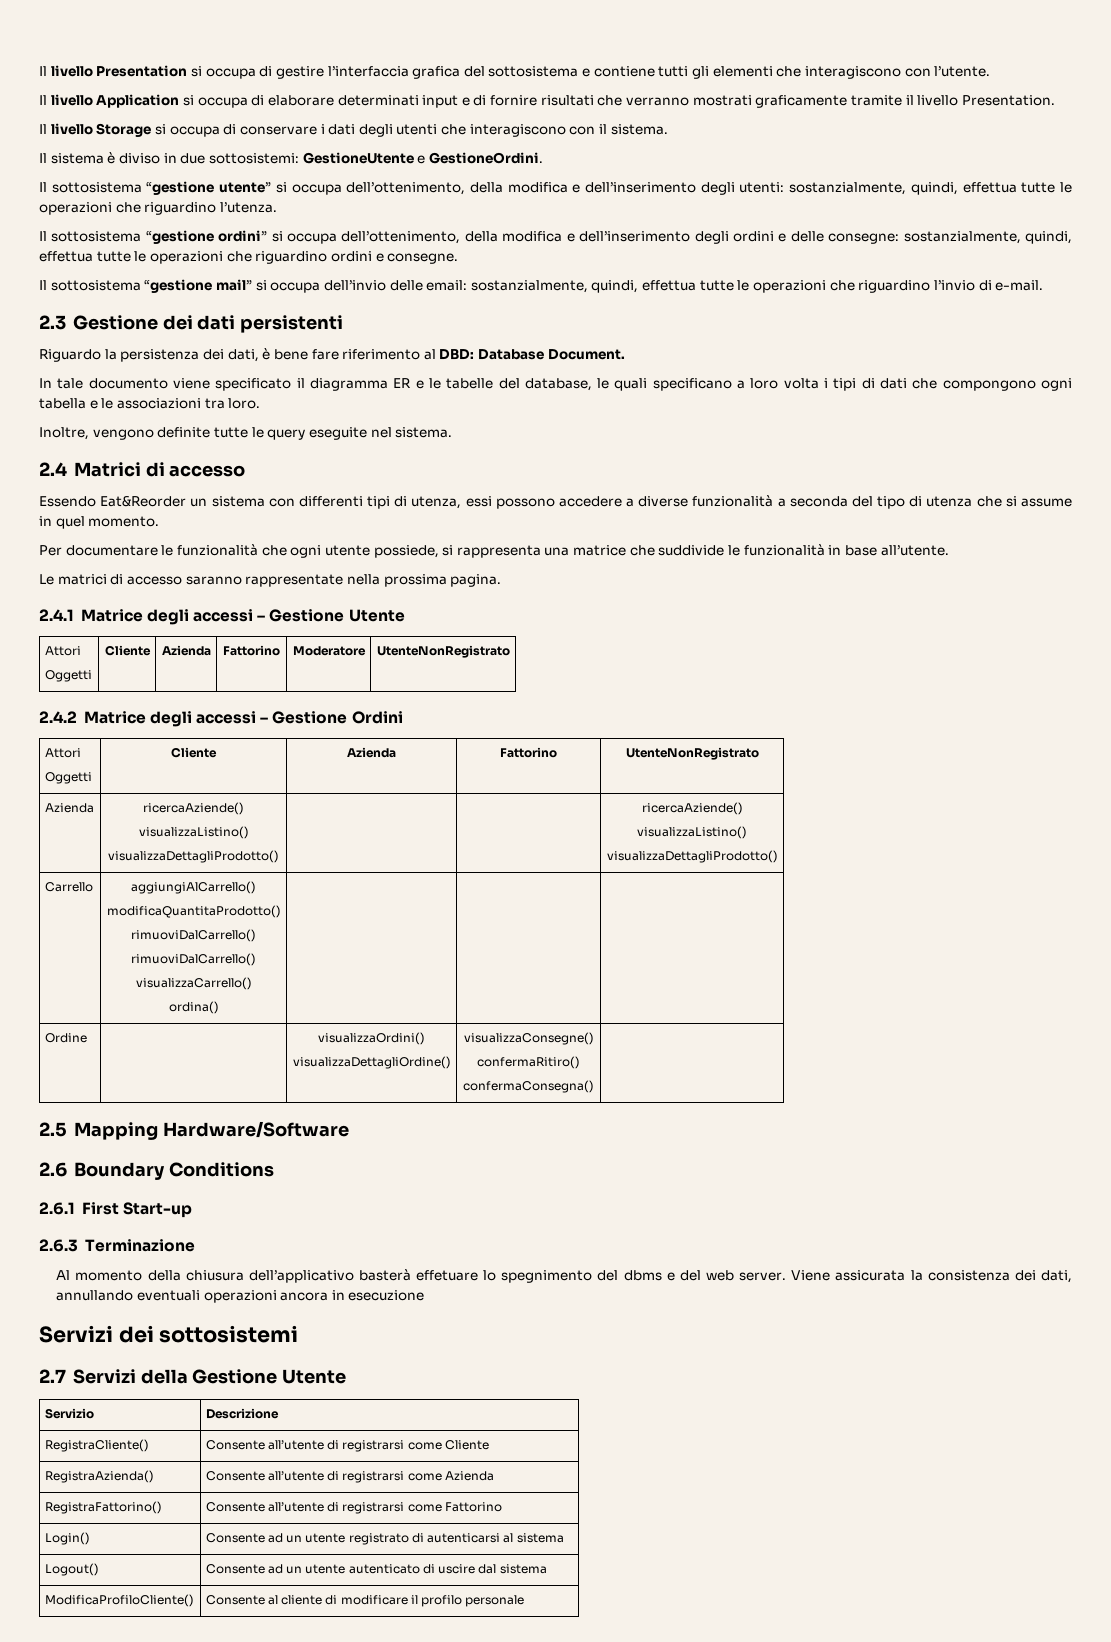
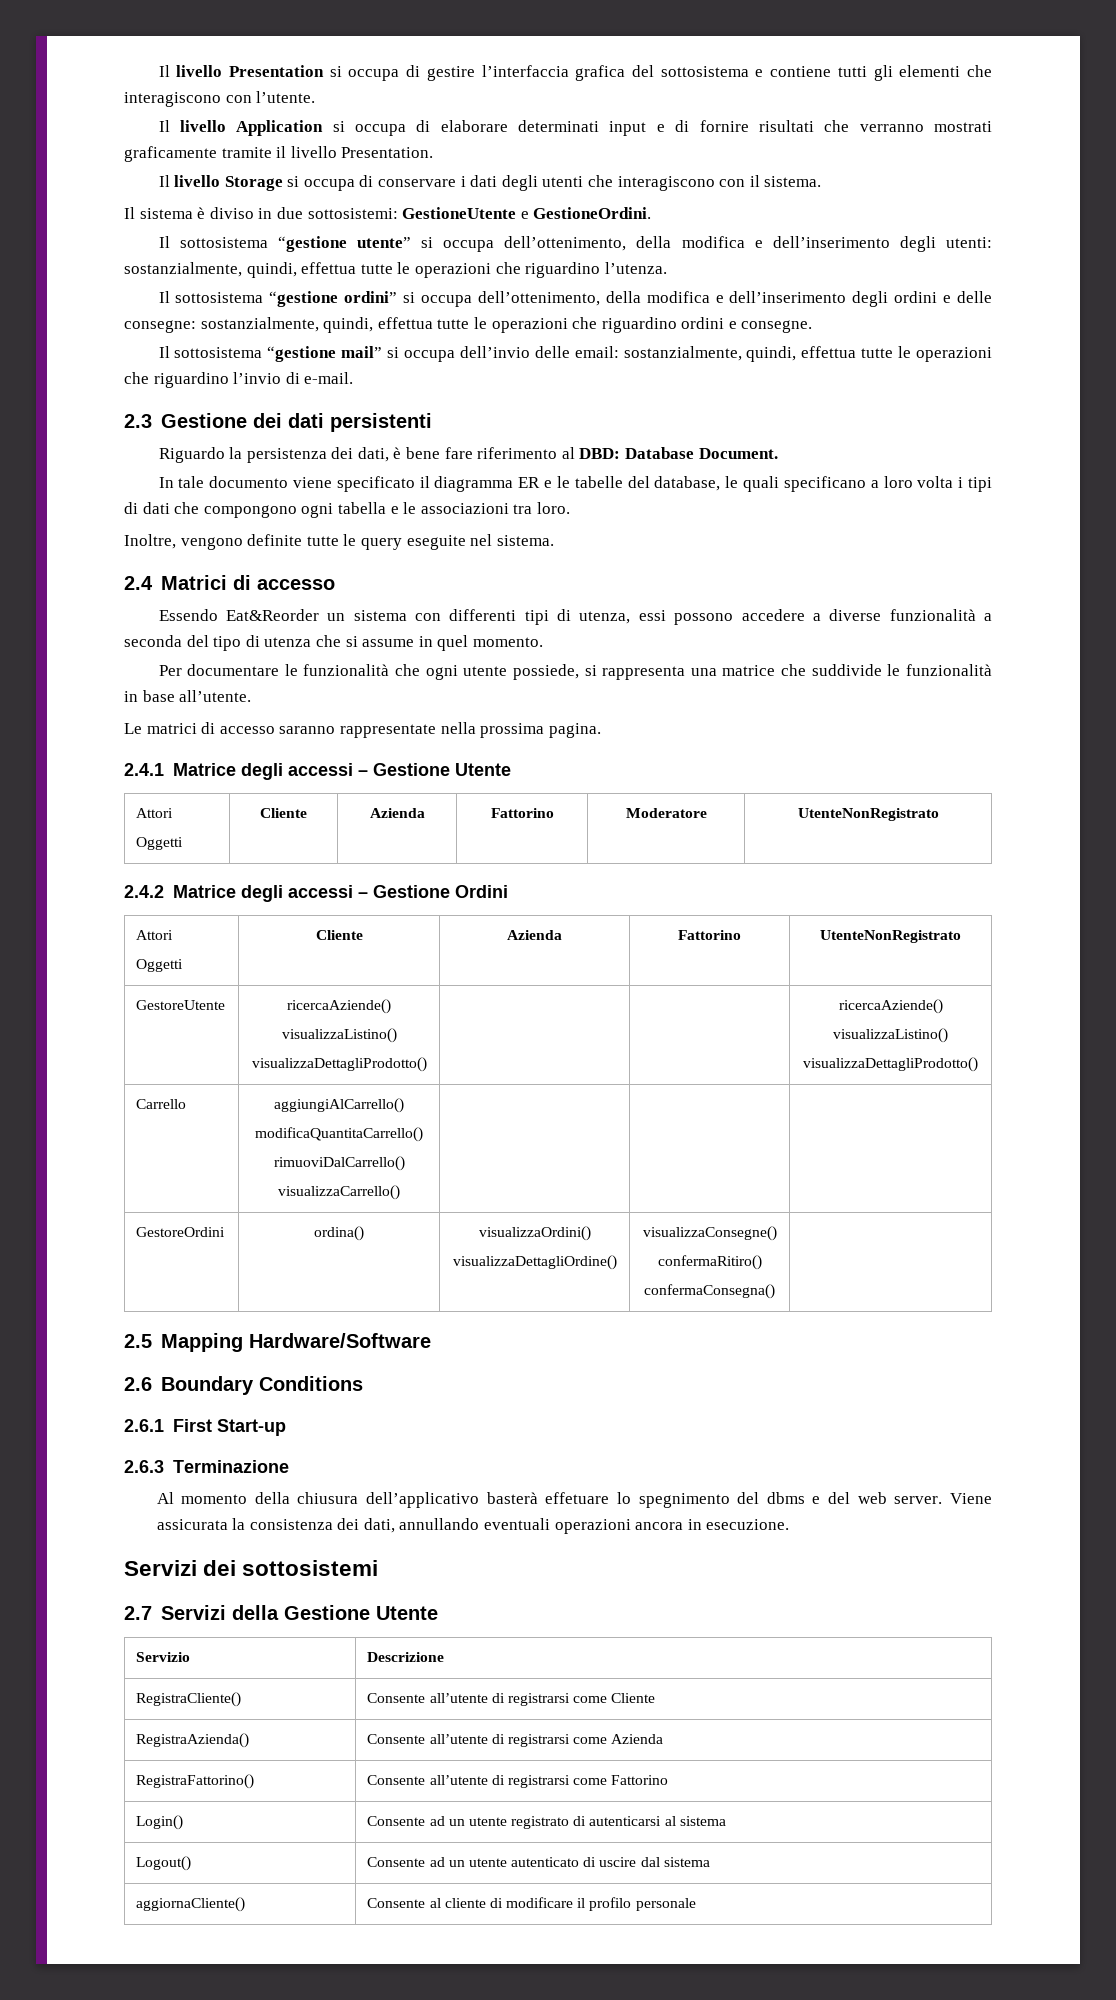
- Azienda | ricercaAziende()
+ GestoreUtente | ricercaAziende()
  Carrello | aggiungiAlCarrello()
- modificaQuantitaProdotto()
+ modificaQuantitaCarrello()
  rimuoviDalCarrello()
- rimuoviDalCarrello()
- visualizzaCarrello()
- ordina() | | |
- Ordine | | visualizzaOrdini()
+ visualizzaCarrello() | | |
+ GestoreOrdini | ordina() | visualizzaOrdini()
- Viene assicurata la consistenza dei dati, annullando eventuali operazioni ancora in esecuzione
+ Viene assicurata la consistenza dei dati, annullando eventuali operazioni ancora in esecuzione.
- ModificaProfiloCliente() | Consente al cliente di modificare il profilo personale
+ aggiornaCliente() | Consente al cliente di modificare il profilo personale

